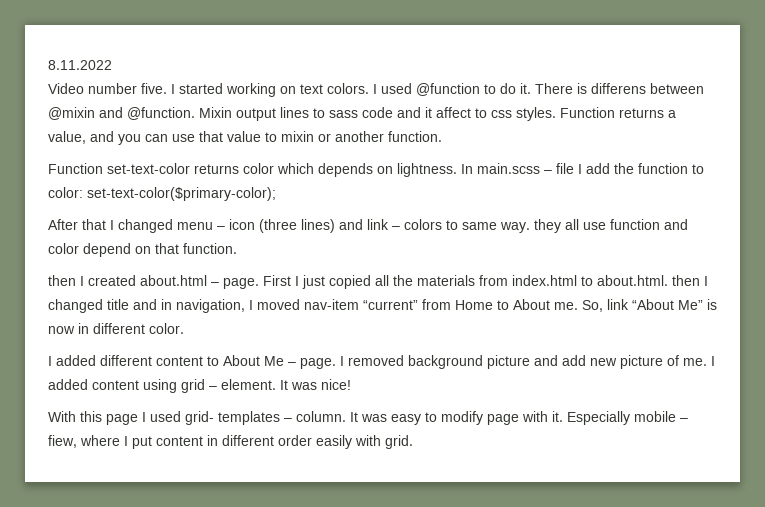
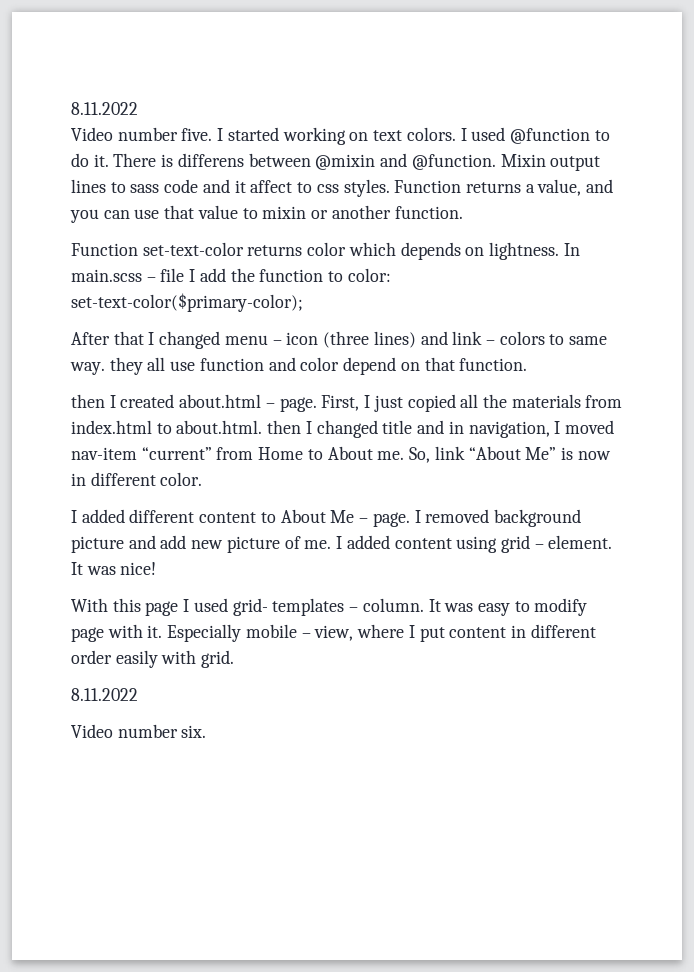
- First I just copied all the materials from index.html to about.html. then I changed title and in navigation, I moved nav-item “current” from Home to About me.
+ First, I just copied all the materials from index.html to about.html. then I changed title and in navigation, I moved nav-item “current” from Home to About me.
- Especially mobile – fiew, where I put content in different order easily with grid.
+ Especially mobile – view, where I put content in different order easily with grid.
+ 8.11.2022
+ Video number six.

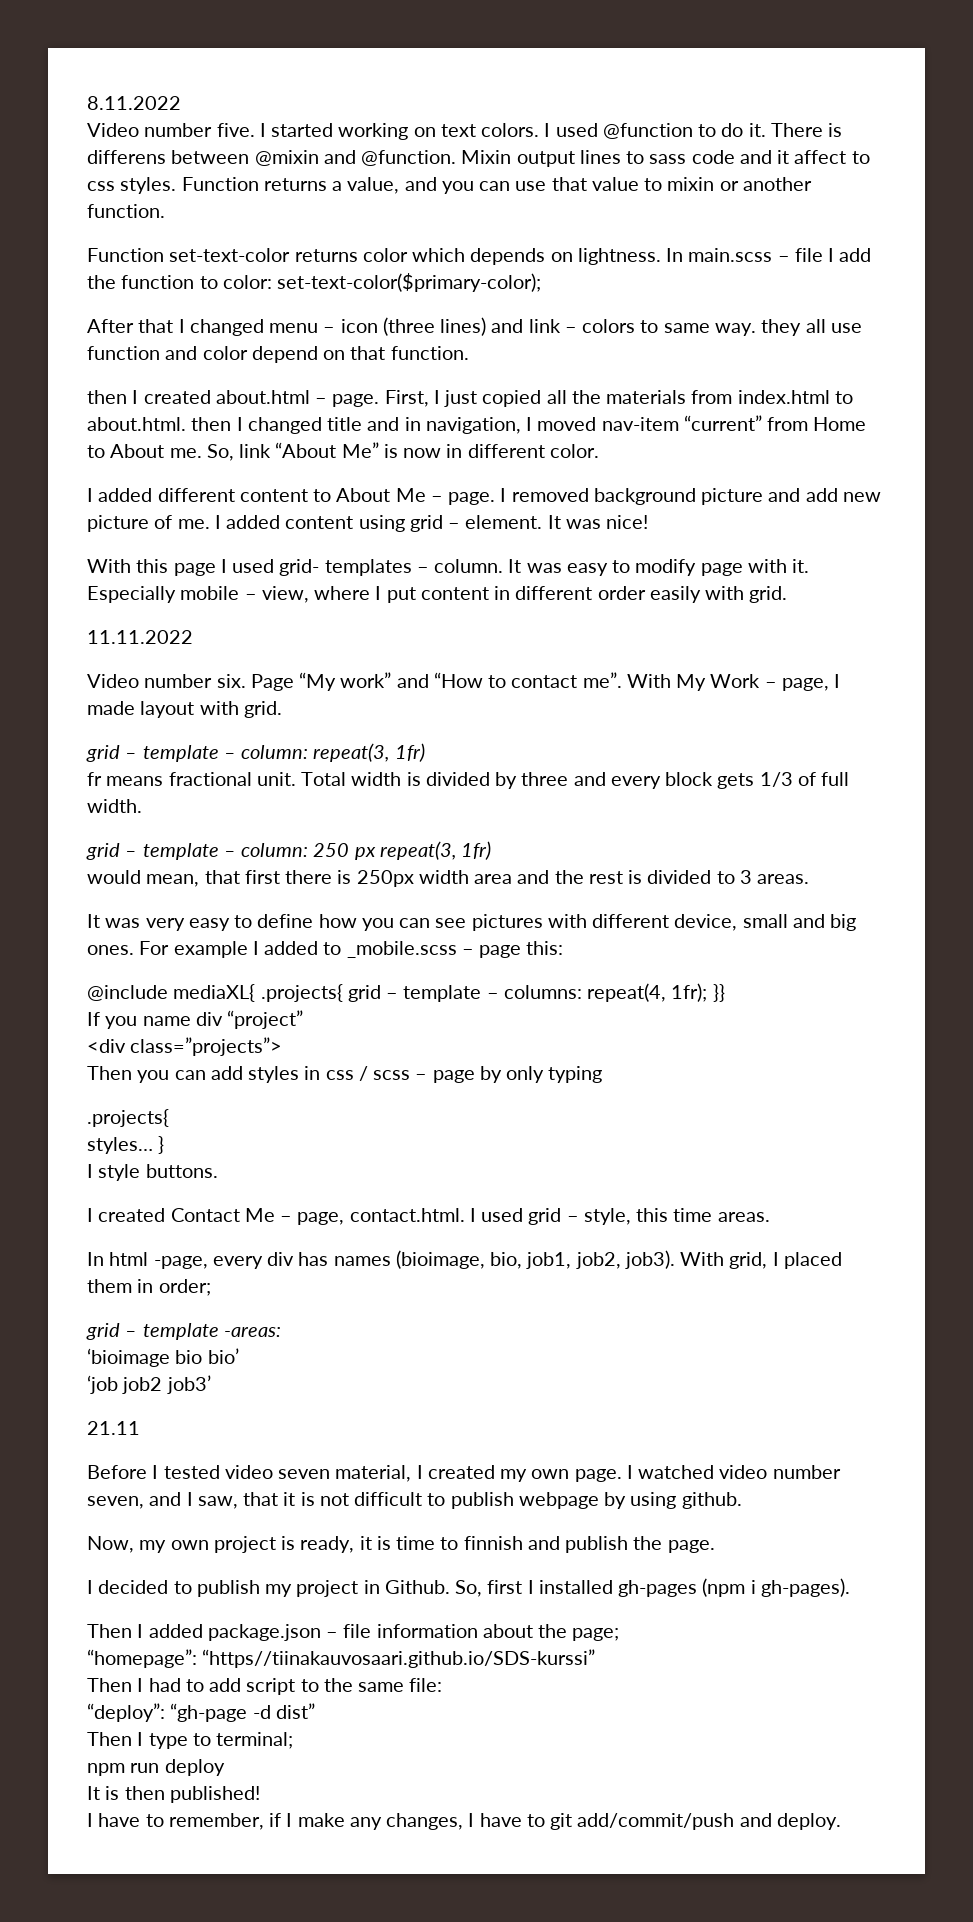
  Especially mobile – view, where I put content in different order easily with grid.
- 8.11.2022
+ 11.11.2022
+ Page “My work” and “How to contact me”. With My Work – page, I made layout with grid.
+ grid – template – column: repeat(3, 1fr)
+ fr means fractional unit. Total width is divided by three and every block gets 1/3 of full width.
+ grid – template – column: 250 px repeat(3, 1fr)
+ would mean, that first there is 250px width area and the rest is divided to 3 areas.
+ It was very easy to define how you can see pictures with different device, small and big ones. For example I added to _mobile.scss – page this:
+ @include mediaXL{ .projects{ grid – template – columns: repeat(4, 1fr); }}
+ If you name div “project”
+ <div class=”projects”>
+ Then you can add styles in css / scss – page by only typing
+ .projects{
+ styles… }
+ I style buttons.
+ I created Contact Me – page, contact.html. I used grid – style, this time areas.
+ In html -page, every div has names (bioimage, bio, job1, job2, job3). With grid, I placed them in order;
+ grid – template -areas:
+ ‘bioimage bio bio’
+ ‘job job2 job3’
+ 21.11
+ Before I tested video seven material, I created my own page. I watched video number seven, and I saw, that it is not difficult to publish webpage by using github.
+ Now, my own project is ready, it is time to finnish and publish the page.
+ I decided to publish my project in Github. So, first I installed gh-pages (npm i gh-pages).
+ Then I added package.json – file information about the page;
+ “homepage”: “https//tiinakauvosaari.github.io/SDS-kurssi”
+ Then I had to add script to the same file:
+ “deploy”: “gh-page -d dist”
+ Then I type to terminal;
+ npm run deploy
+ It is then published!
+ I have to remember, if I make any changes, I have to git add/commit/push and deploy.

